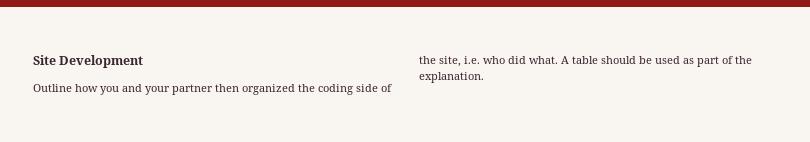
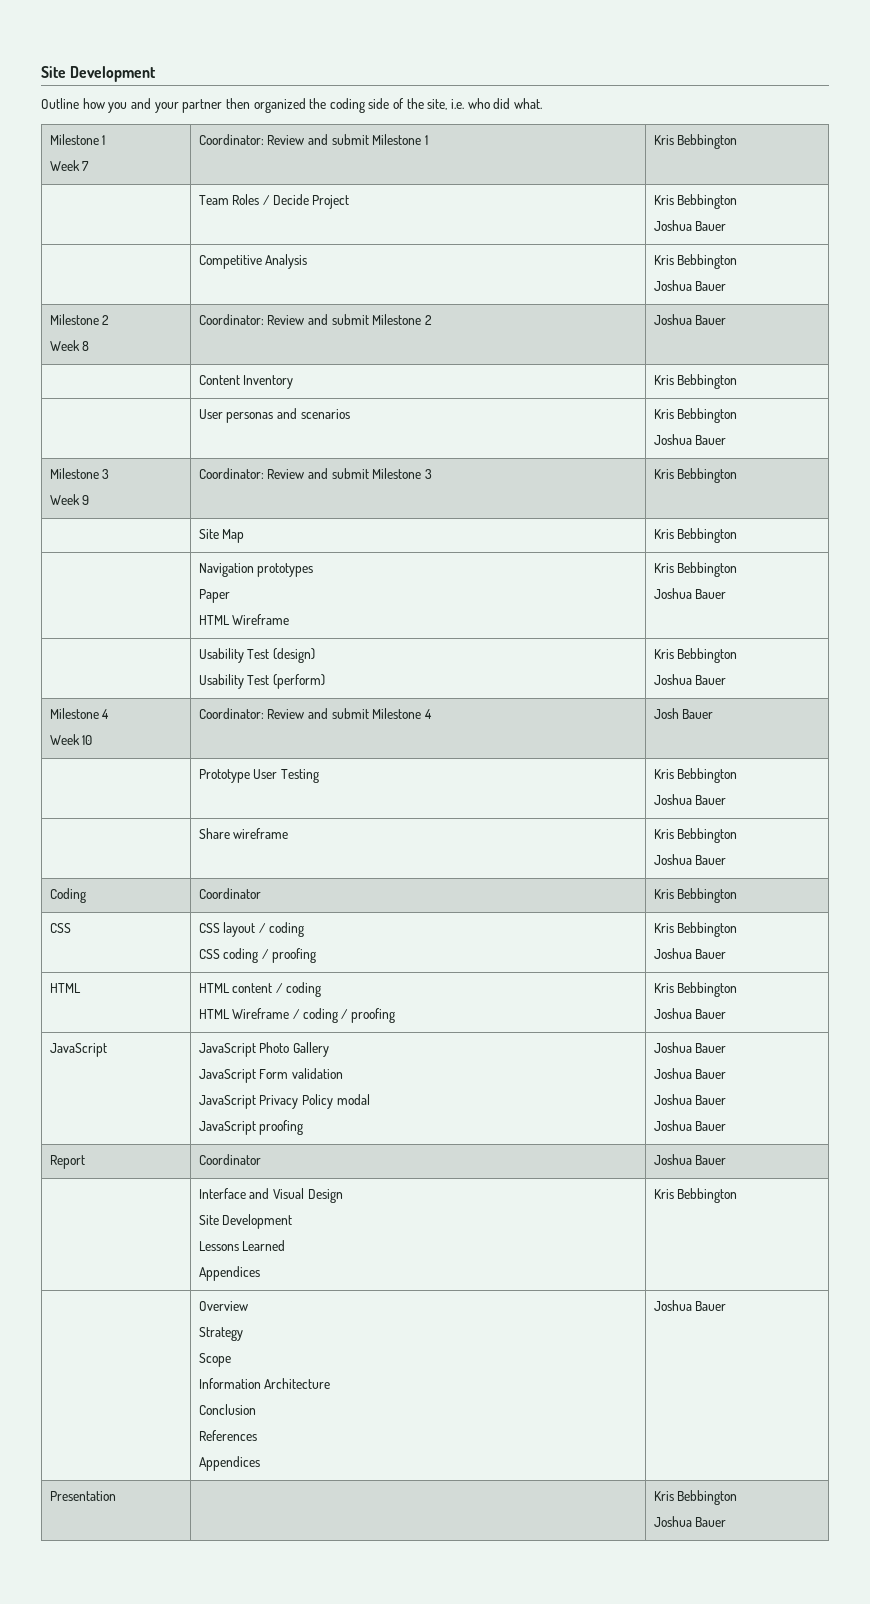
- Outline how you and your partner then organized the coding side of the site, i.e. who did what. A table should be used as part of the explanation.
+ Outline how you and your partner then organized the coding side of the site, i.e. who did what.
+ Milestone 1
+ Week 7 | Coordinator: Review and submit Milestone 1 | Kris Bebbington
+ | Team Roles / Decide Project | Kris Bebbington
+ Joshua Bauer
+ | Competitive Analysis | Kris Bebbington
+ Joshua Bauer
+ Milestone 2
+ Week 8 | Coordinator: Review and submit Milestone 2 | Joshua Bauer
+ | Content Inventory | Kris Bebbington
+ | User personas and scenarios | Kris Bebbington
+ Joshua Bauer
+ Milestone 3
+ Week 9 | Coordinator: Review and submit Milestone 3 | Kris Bebbington
+ | Site Map | Kris Bebbington
+ | Navigation prototypes
+ Paper
+ HTML Wireframe | Kris Bebbington
+ Joshua Bauer
+ | Usability Test (design)
+ Usability Test (perform) | Kris Bebbington
+ Joshua Bauer
+ Milestone 4
+ Week 10 | Coordinator: Review and submit Milestone 4 | Josh Bauer
+ | Prototype User Testing | Kris Bebbington
+ Joshua Bauer
+ | Share wireframe | Kris Bebbington
+ Joshua Bauer
+ Coding | Coordinator | Kris Bebbington
+ CSS | CSS layout / coding
+ CSS coding / proofing | Kris Bebbington
+ Joshua Bauer
+ HTML | HTML content / coding
+ HTML Wireframe / coding / proofing | Kris Bebbington
+ Joshua Bauer
+ JavaScript | JavaScript Photo Gallery
+ JavaScript Form validation
+ JavaScript Privacy Policy modal
+ JavaScript proofing | Joshua Bauer
+ Joshua Bauer
+ Joshua Bauer
+ Joshua Bauer
+ Report | Coordinator | Joshua Bauer
+ | Interface and Visual Design
+ Site Development
+ Lessons Learned
+ Appendices | Kris Bebbington
+ | Overview
+ Strategy
+ Scope
+ Information Architecture
+ Conclusion
+ References
+ Appendices | Joshua Bauer
+ Presentation | | Kris Bebbington
+ Joshua Bauer

